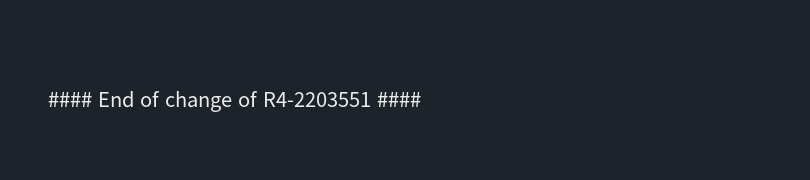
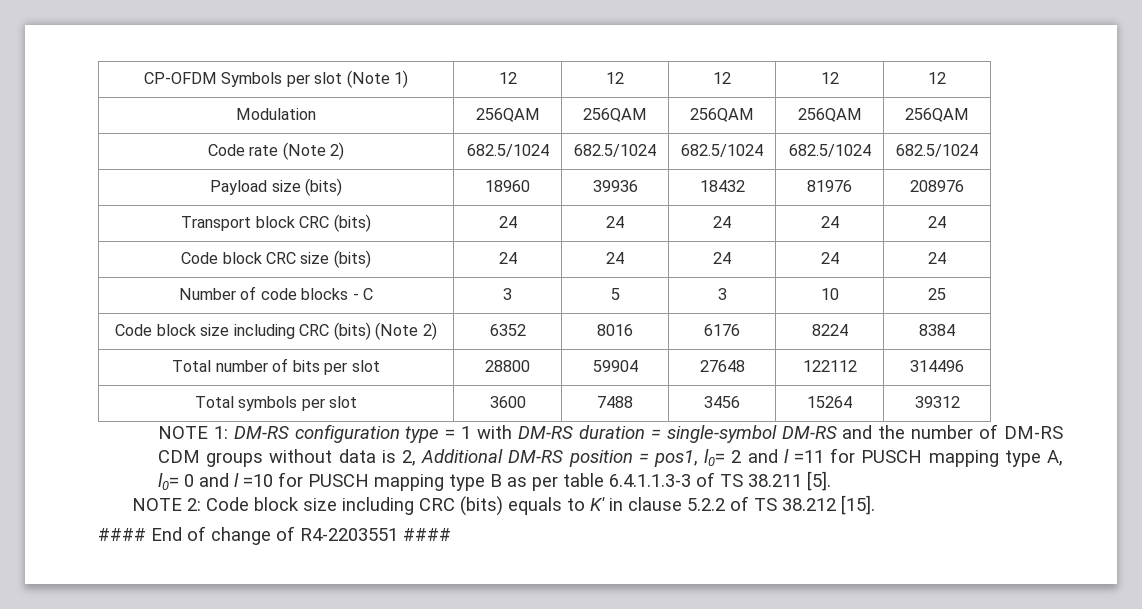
+ CP-OFDM Symbols per slot (Note 1) | 12 | 12 | 12 | 12 | 12
+ Modulation | 256QAM | 256QAM | 256QAM | 256QAM | 256QAM
+ Code rate (Note 2) | 682.5/1024 | 682.5/1024 | 682.5/1024 | 682.5/1024 | 682.5/1024
+ Payload size (bits) | 18960 | 39936 | 18432 | 81976 | 208976
+ Transport block CRC (bits) | 24 | 24 | 24 | 24 | 24
+ Code block CRC size (bits) | 24 | 24 | 24 | 24 | 24
+ Number of code blocks - C | 3 | 5 | 3 | 10 | 25
+ Code block size including CRC (bits) (Note 2) | 6352 | 8016 | 6176 | 8224 | 8384
+ Total number of bits per slot | 28800 | 59904 | 27648 | 122112 | 314496
+ Total symbols per slot | 3600 | 7488 | 3456 | 15264 | 39312
+ NOTE 1: DM-RS configuration type = 1 with DM-RS duration = single-symbol DM-RS and the number of DM-RS CDM groups without data is 2, Additional DM-RS position = pos1, l0= 2 and l =11 for PUSCH mapping type A, l0= 0 and l =10 for PUSCH mapping type B as per table 6.4.1.1.3-3 of TS 38.211 [5].
+ NOTE 2: Code block size including CRC (bits) equals to K' in clause 5.2.2 of TS 38.212 [15].

